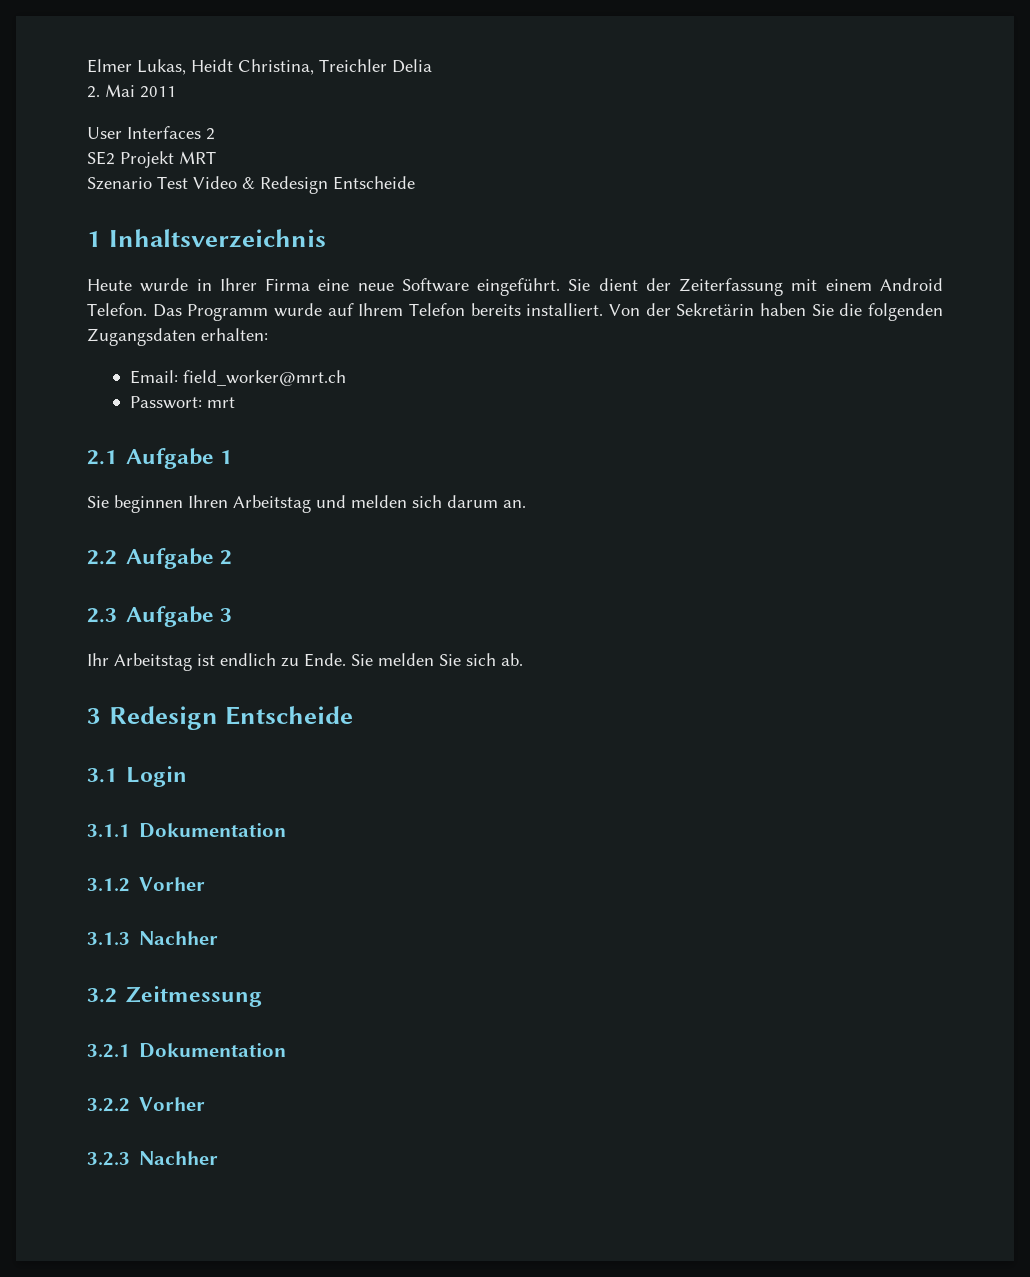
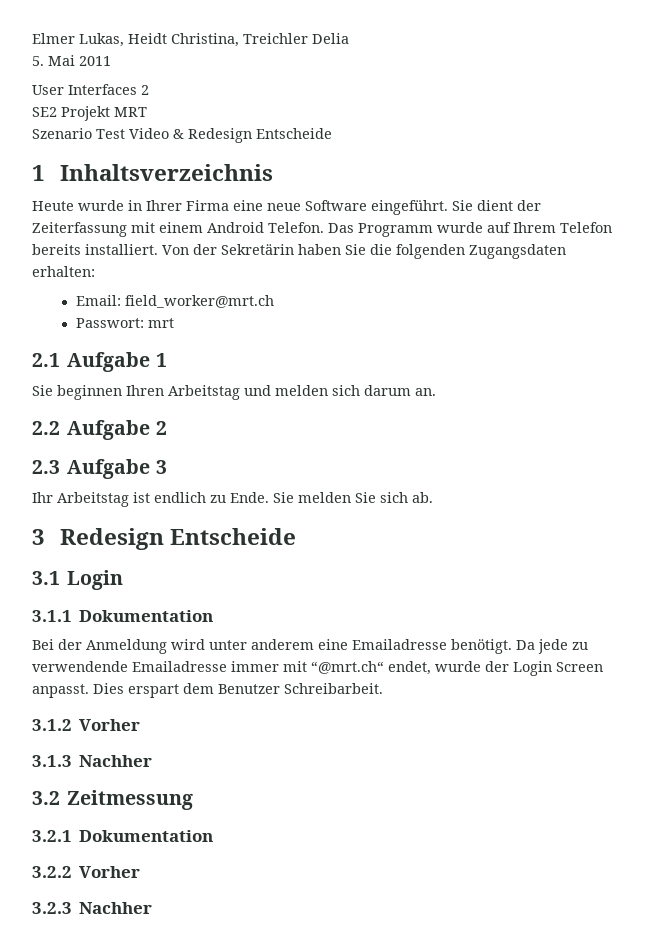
- 2. Mai 2011
+ 5. Mai 2011
+ Bei der Anmeldung wird unter anderem eine Emailadresse benötigt. Da jede zu verwendende Emailadresse immer mit “@mrt.ch“ endet, wurde der Login Screen anpasst. Dies erspart dem Benutzer Schreibarbeit.

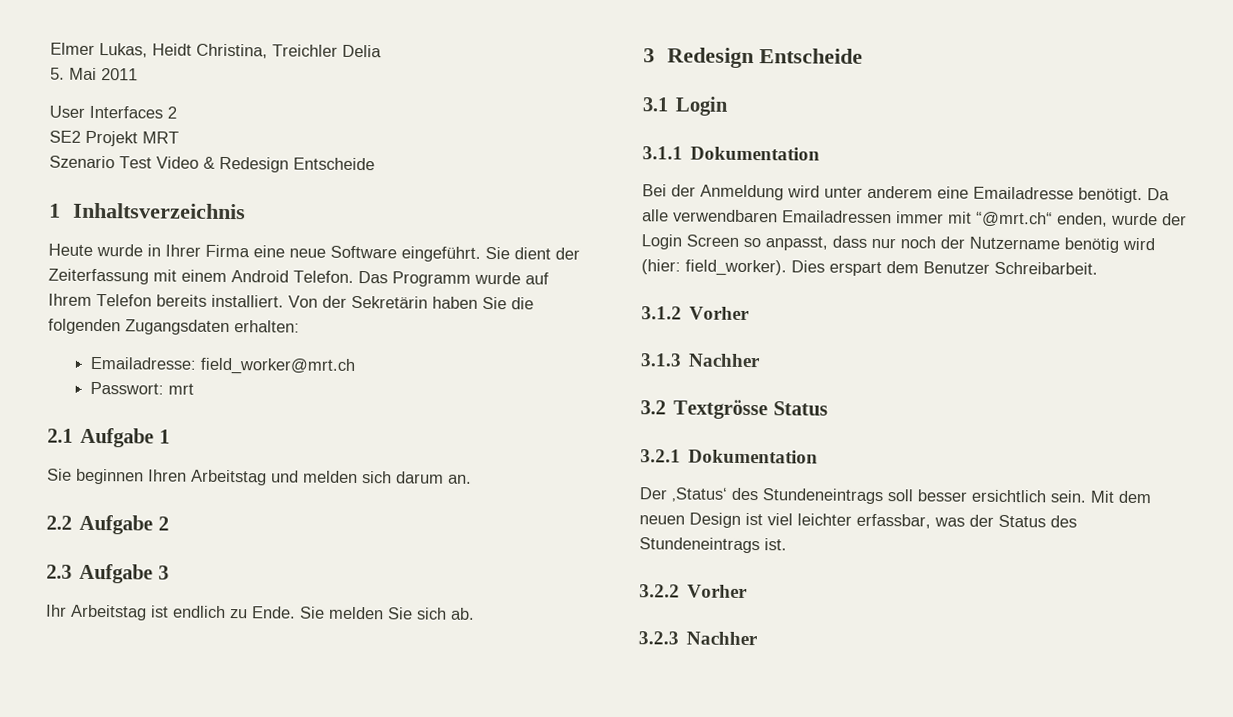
- Email: field_worker@mrt.ch
+ Emailadresse: field_worker@mrt.ch
- Da jede zu verwendende Emailadresse immer mit “@mrt.ch“ endet, wurde der Login Screen anpasst.
+ Da alle verwendbaren Emailadressen immer mit “@mrt.ch“ enden, wurde der Login Screen so anpasst, dass nur noch der Nutzername benötig wird (hier: field_worker).
- 3.2 Zeitmessung
+ 3.2 Textgrösse Status
+ Der ‚Status‘ des Stundeneintrags soll besser ersichtlich sein. Mit dem neuen Design ist viel leichter erfassbar, was der Status des Stundeneintrags ist.

